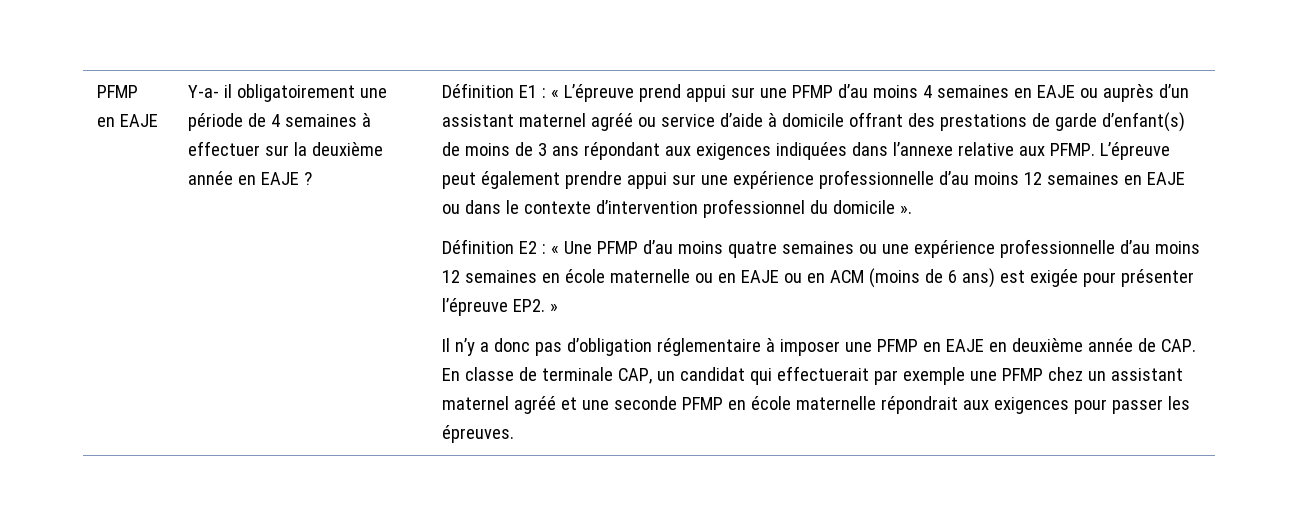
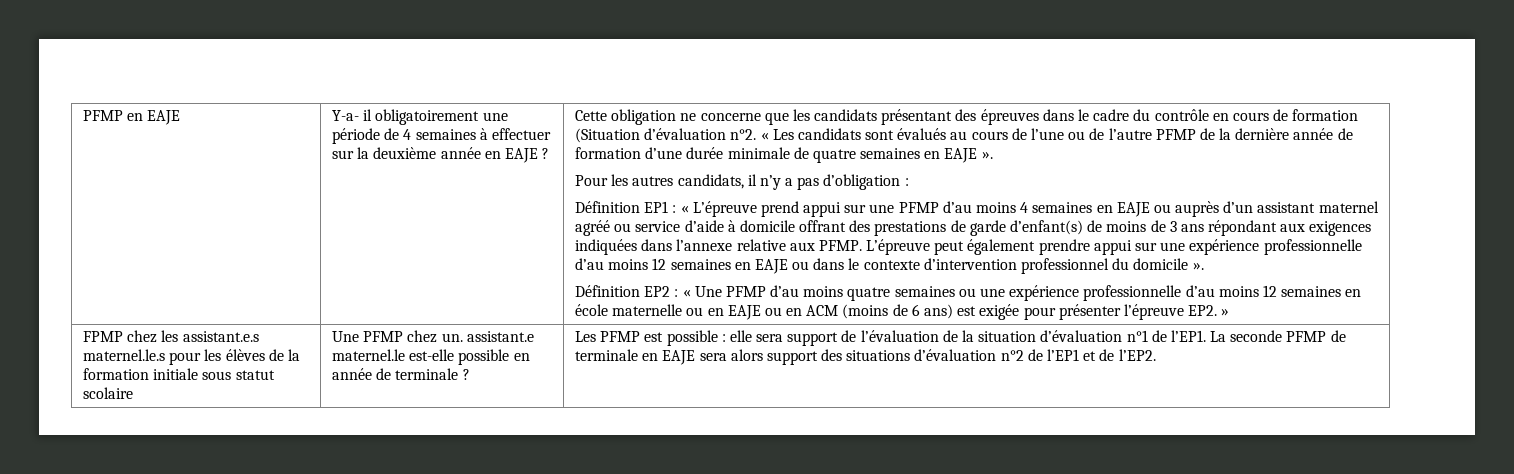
- Définition E1 : « L’épreuve prend appui sur une PFMP d’au moins 4 semaines en EAJE ou auprès d’un assistant maternel agréé ou service d’aide à domicile offrant des prestations de garde d’enfant(s) de moins de 3 ans répondant aux exigences indiquées dans l’annexe relative aux PFMP.
+ Cette obligation ne concerne que les candidats présentant des épreuves dans le cadre du contrôle en cours de formation (Situation d’évaluation n°2. « Les candidats sont évalués au cours de l’une ou de l’autre PFMP de la dernière année de formation d’une durée minimale de quatre semaines en EAJE ».
+ Pour les autres candidats, il n’y a pas d’obligation :
+ Définition EP1 : « L’épreuve prend appui sur une PFMP d’au moins 4 semaines en EAJE ou auprès d’un assistant maternel agréé ou service d’aide à domicile offrant des prestations de garde d’enfant(s) de moins de 3 ans répondant aux exigences indiquées dans l’annexe relative aux PFMP.
- Définition E2 : « Une PFMP d’au moins quatre semaines ou une expérience professionnelle d’au moins 12 semaines en école maternelle ou en EAJE ou en ACM (moins de 6 ans) est exigée pour présenter l’épreuve EP2. »
+ Définition EP2 : « Une PFMP d’au moins quatre semaines ou une expérience professionnelle d’au moins 12 semaines en école maternelle ou en EAJE ou en ACM (moins de 6 ans) est exigée pour présenter l’épreuve EP2. »
- Il n’y a donc pas d’obligation réglementaire à imposer une PFMP en EAJE en deuxième année de CAP. En classe de terminale CAP, un candidat qui effectuerait par exemple une PFMP chez un assistant maternel agréé et une seconde PFMP en école maternelle répondrait aux exigences pour passer les épreuves.
+ FPMP chez les assistant.e.s maternel.le.s pour les élèves de la formation initiale sous statut scolaire | Une PFMP chez un. assistant.e maternel.le est-elle possible en année de terminale ? | Les PFMP est possible : elle sera support de l’évaluation de la situation d’évaluation n°1 de l’EP1. La seconde PFMP de terminale en EAJE sera alors support des situations d’évaluation n°2 de l’EP1 et de l’EP2.

